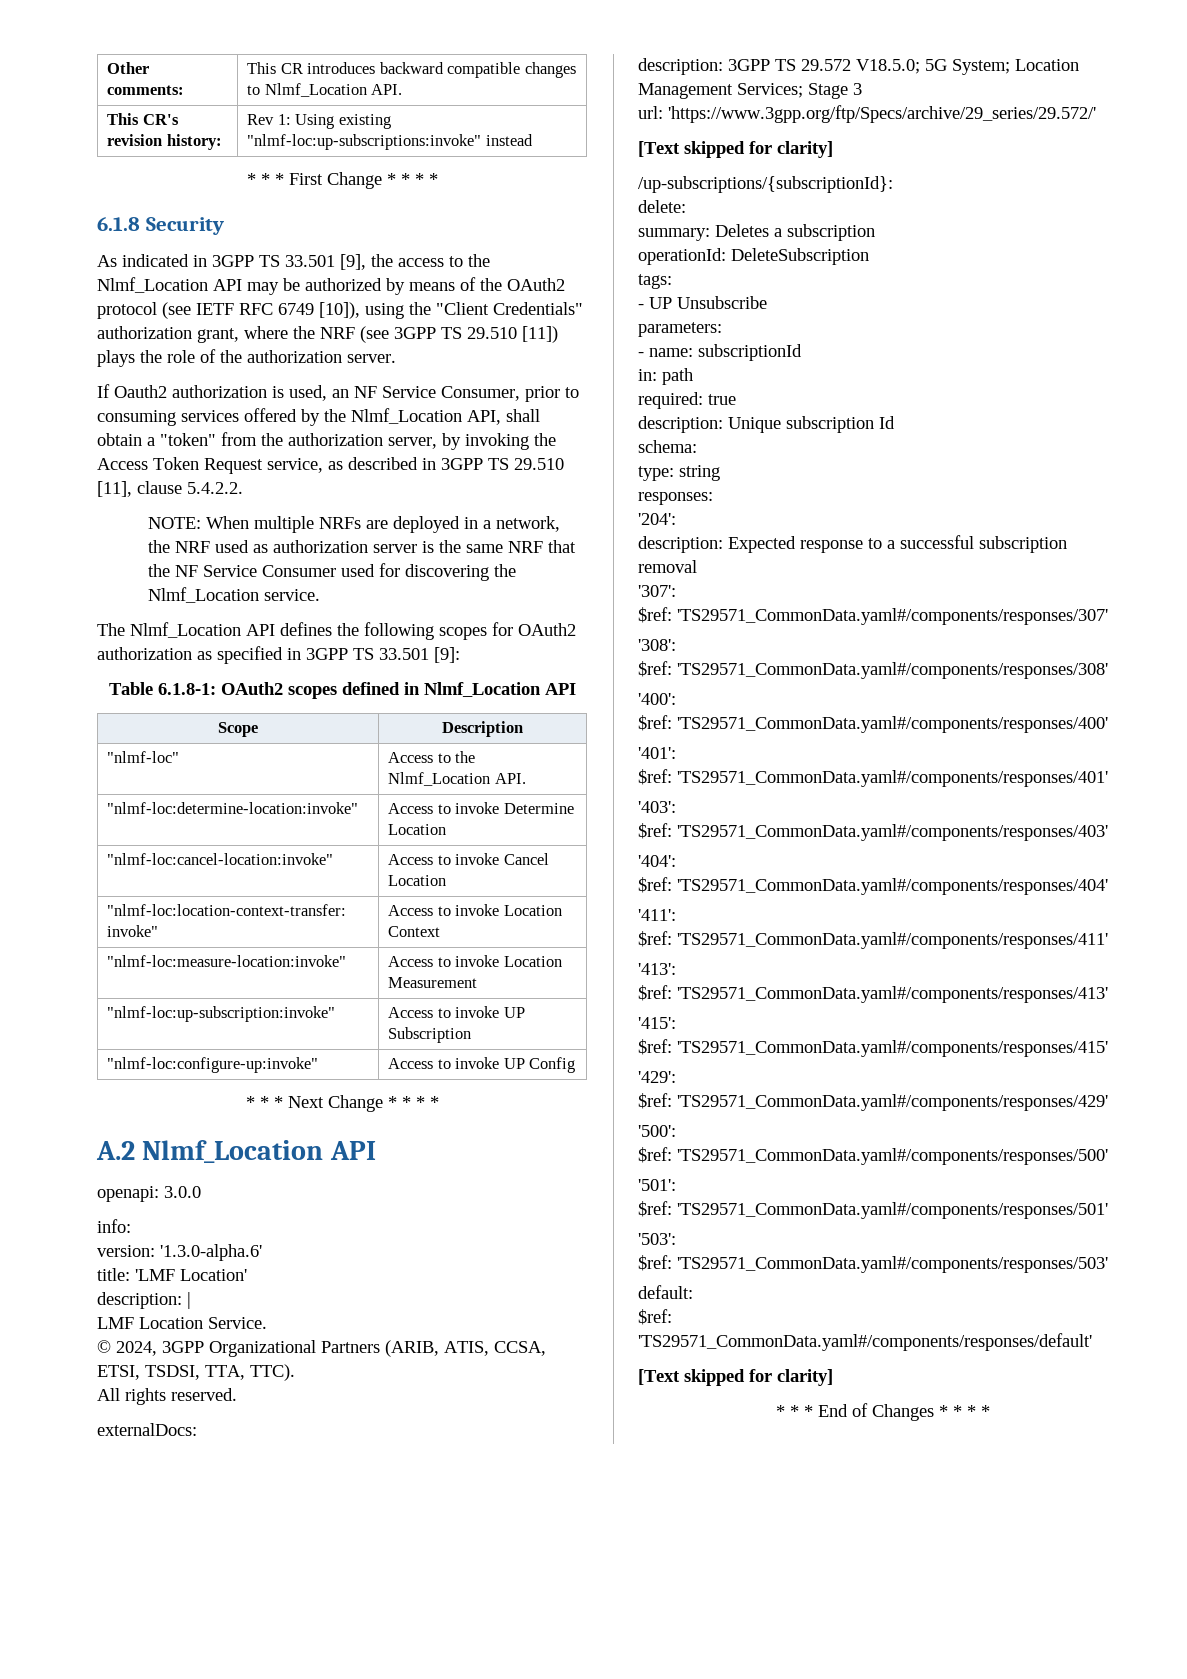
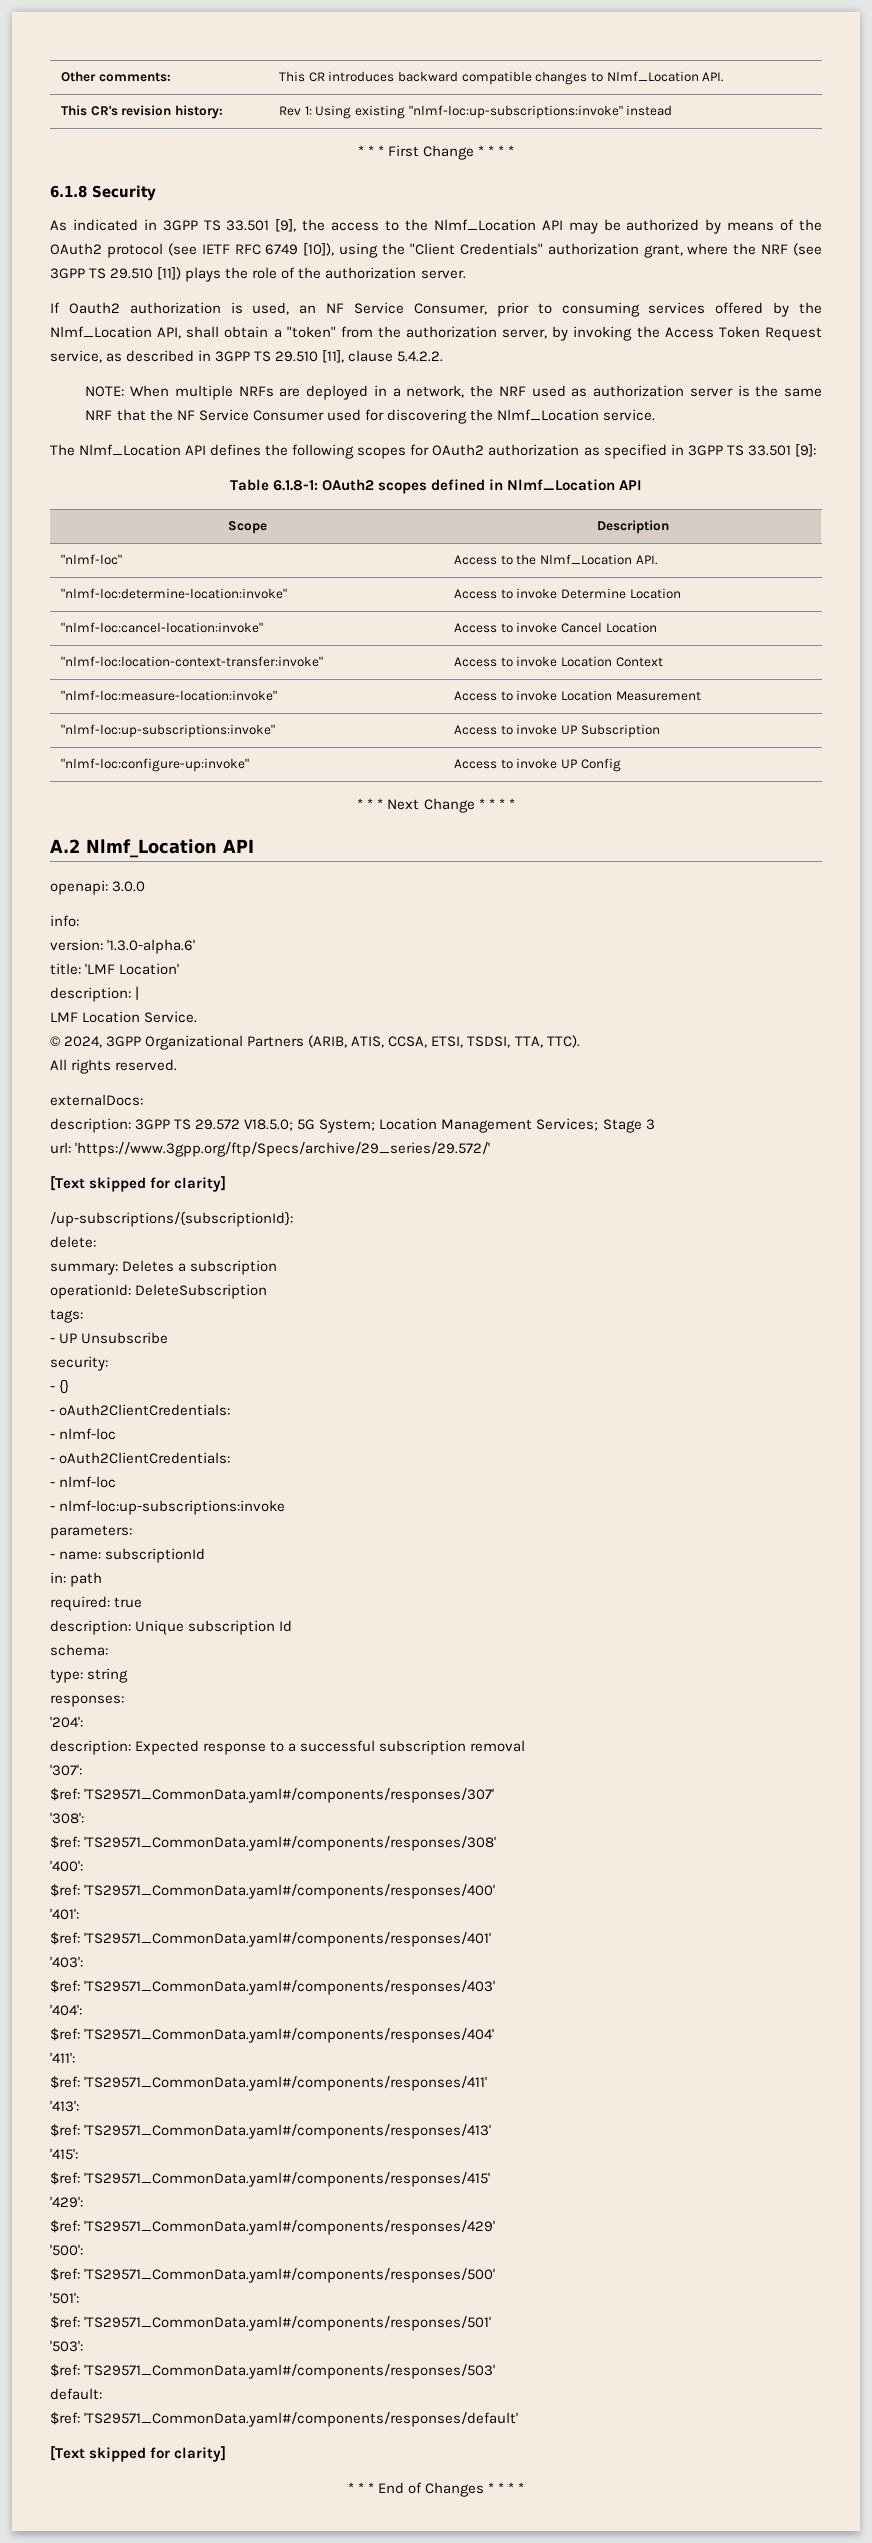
- "nlmf-loc:up-subscription:invoke" | Access to invoke UP Subscription
+ "nlmf-loc:up-subscriptions:invoke" | Access to invoke UP Subscription
+ security:
+ - {}
+ - oAuth2ClientCredentials:
+ - nlmf-loc
+ - oAuth2ClientCredentials:
+ - nlmf-loc
+ - nlmf-loc:up-subscriptions:invoke

